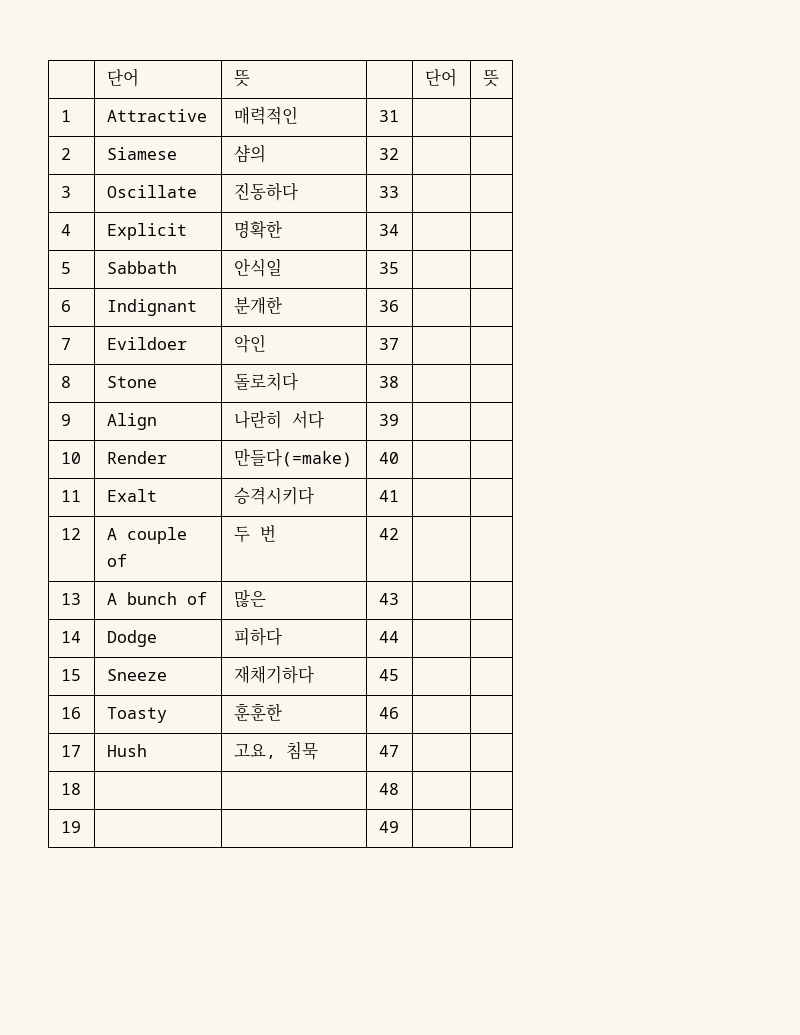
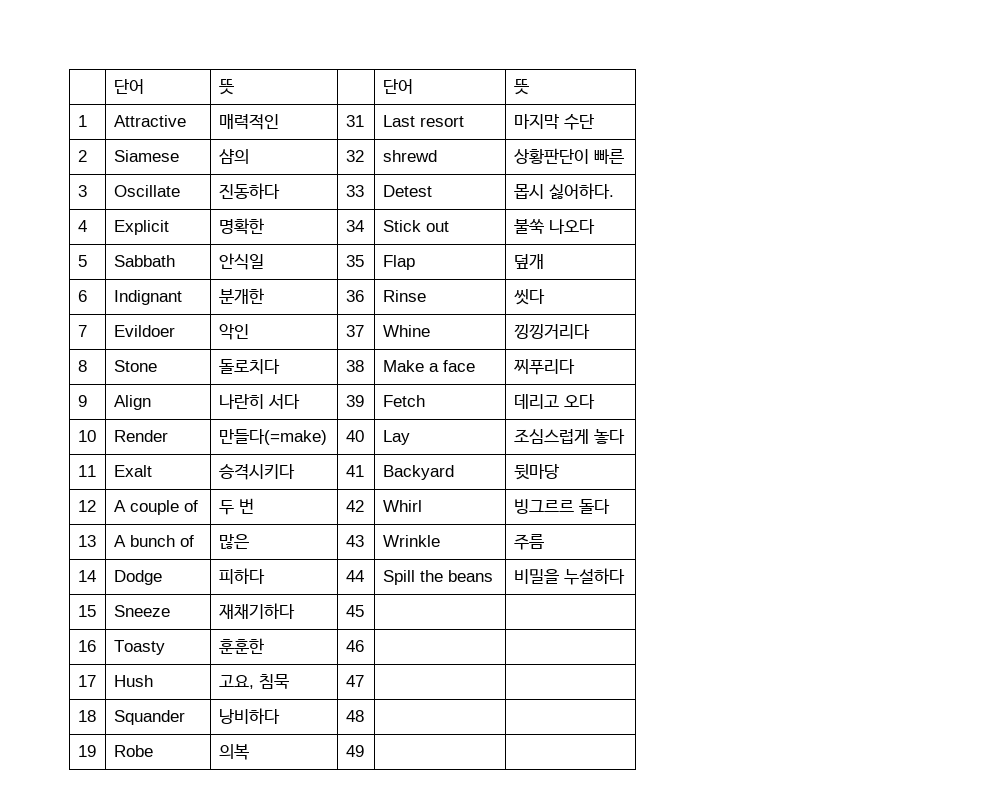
- 1 | Attractive | 매력적인 | 31 | |
+ 1 | Attractive | 매력적인 | 31 | Last resort | 마지막 수단
- 2 | Siamese | 샴의 | 32 | |
+ 2 | Siamese | 샴의 | 32 | shrewd | 상황판단이 빠른
- 3 | Oscillate | 진동하다 | 33 | |
+ 3 | Oscillate | 진동하다 | 33 | Detest | 몹시 싫어하다.
- 4 | Explicit | 명확한 | 34 | |
+ 4 | Explicit | 명확한 | 34 | Stick out | 불쑥 나오다
- 5 | Sabbath | 안식일 | 35 | |
+ 5 | Sabbath | 안식일 | 35 | Flap | 덮개
- 6 | Indignant | 분개한 | 36 | |
+ 6 | Indignant | 분개한 | 36 | Rinse | 씻다
- 7 | Evildoer | 악인 | 37 | |
+ 7 | Evildoer | 악인 | 37 | Whine | 낑낑거리다
- 8 | Stone | 돌로치다 | 38 | |
+ 8 | Stone | 돌로치다 | 38 | Make a face | 찌푸리다
- 9 | Align | 나란히 서다 | 39 | |
+ 9 | Align | 나란히 서다 | 39 | Fetch | 데리고 오다
- 10 | Render | 만들다(=make) | 40 | |
+ 10 | Render | 만들다(=make) | 40 | Lay | 조심스럽게 놓다
- 11 | Exalt | 승격시키다 | 41 | |
+ 11 | Exalt | 승격시키다 | 41 | Backyard | 뒷마당
- 12 | A couple of | 두 번 | 42 | |
+ 12 | A couple of | 두 번 | 42 | Whirl | 빙그르르 돌다
- 13 | A bunch of | 많은 | 43 | |
+ 13 | A bunch of | 많은 | 43 | Wrinkle | 주름
- 14 | Dodge | 피하다 | 44 | |
+ 14 | Dodge | 피하다 | 44 | Spill the beans | 비밀을 누설하다
- 18 | | | 48 | |
+ 18 | Squander | 낭비하다 | 48 | |
- 19 | | | 49 | |
+ 19 | Robe | 의복 | 49 | |

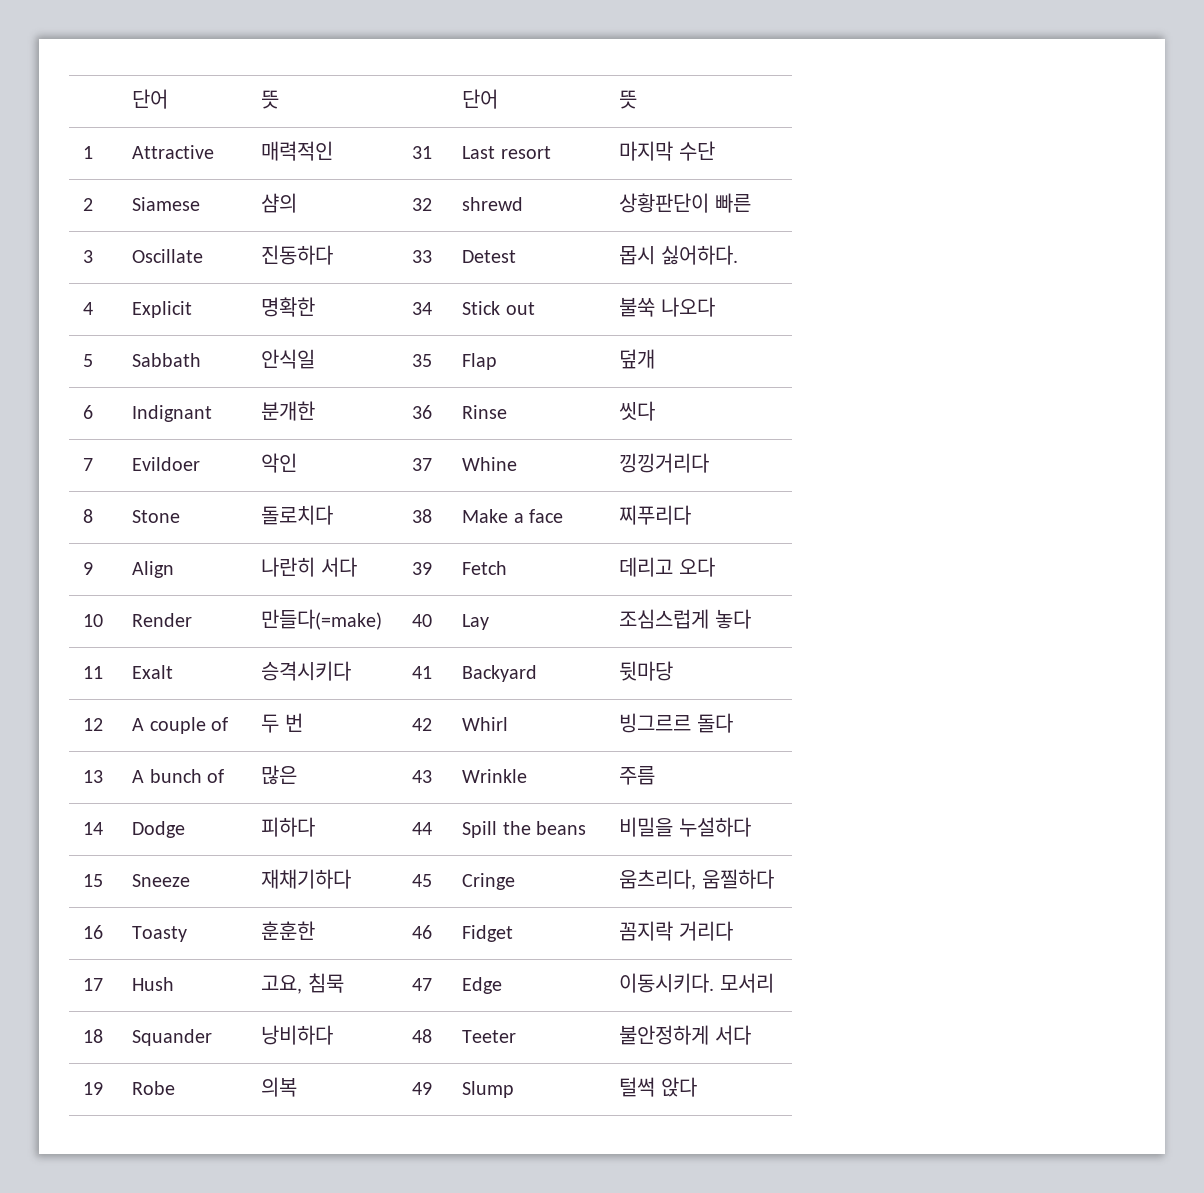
- 15 | Sneeze | 재채기하다 | 45 | |
+ 15 | Sneeze | 재채기하다 | 45 | Cringe | 움츠리다, 움찔하다
- 16 | Toasty | 훈훈한 | 46 | |
+ 16 | Toasty | 훈훈한 | 46 | Fidget | 꼼지락 거리다
- 17 | Hush | 고요, 침묵 | 47 | |
+ 17 | Hush | 고요, 침묵 | 47 | Edge | 이동시키다. 모서리
- 18 | Squander | 낭비하다 | 48 | |
+ 18 | Squander | 낭비하다 | 48 | Teeter | 불안정하게 서다
- 19 | Robe | 의복 | 49 | |
+ 19 | Robe | 의복 | 49 | Slump | 털썩 앉다

